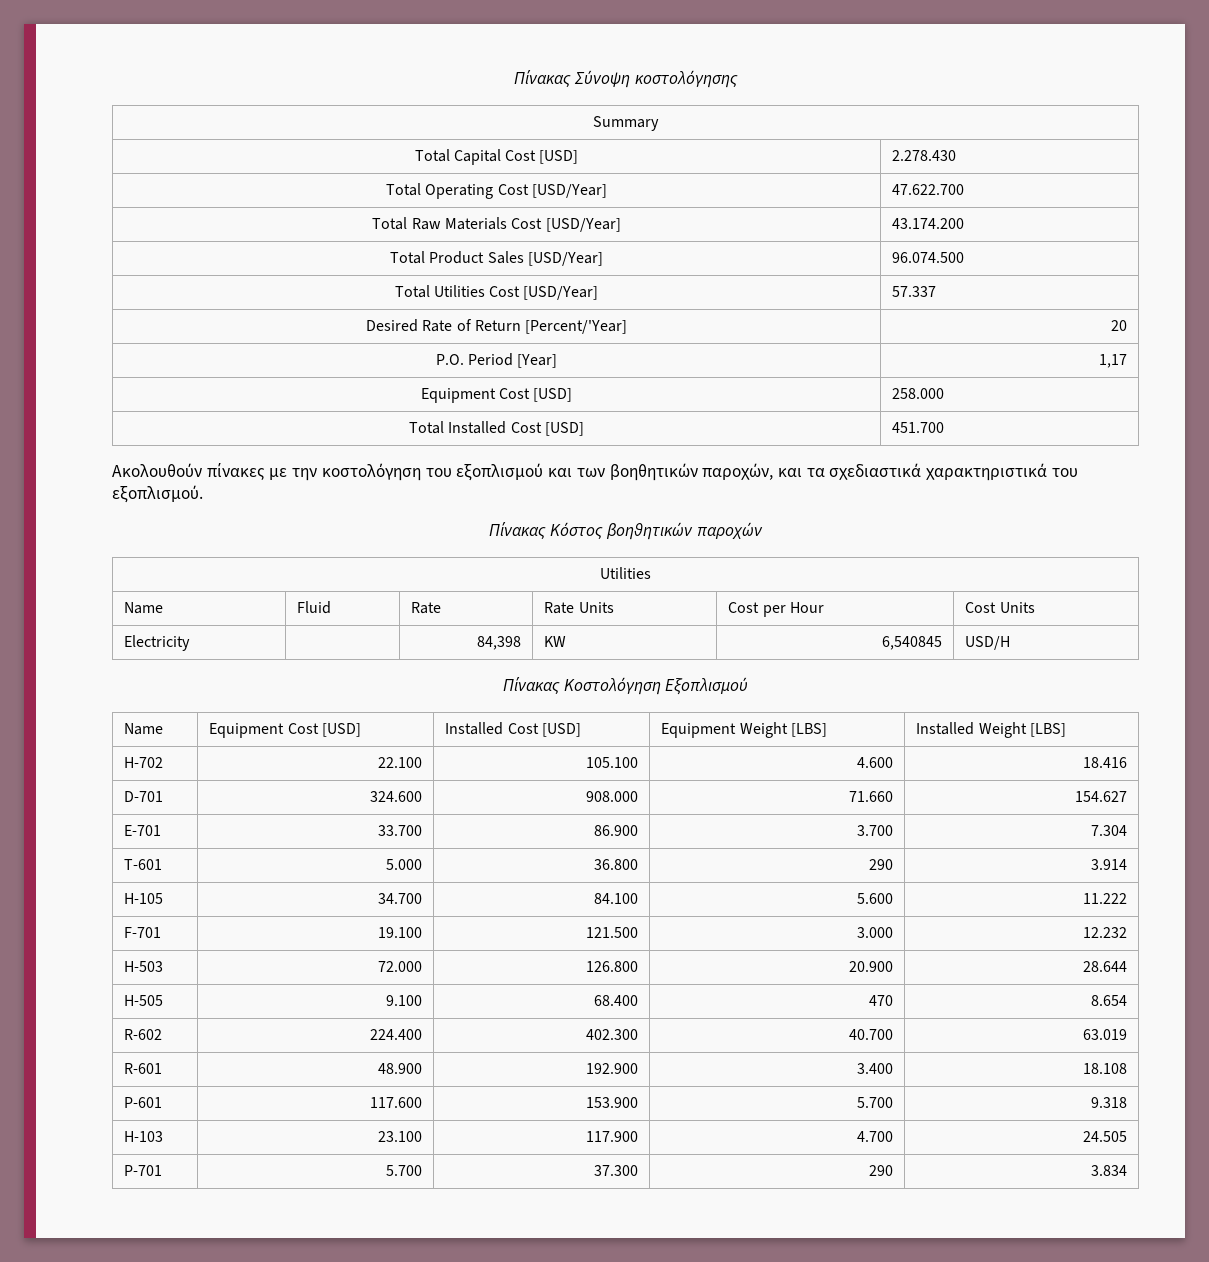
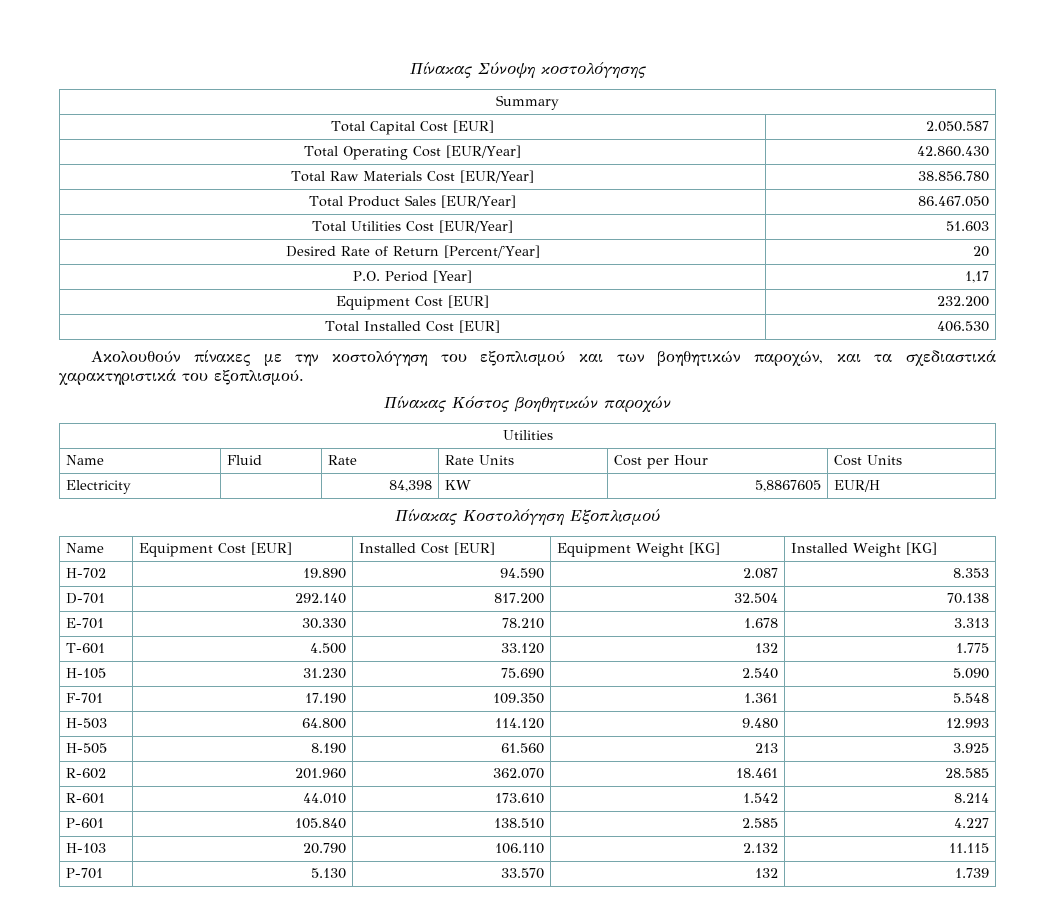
- Total Capital Cost [USD] | 2.278.430
+ Total Capital Cost [EUR] | 2.050.587
- Total Operating Cost [USD/Year] | 47.622.700
+ Total Operating Cost [EUR/Year] | 42.860.430
- Total Raw Materials Cost [USD/Year] | 43.174.200
+ Total Raw Materials Cost [EUR/Year] | 38.856.780
- Total Product Sales [USD/Year] | 96.074.500
+ Total Product Sales [EUR/Year] | 86.467.050
- Total Utilities Cost [USD/Year] | 57.337
+ Total Utilities Cost [EUR/Year] | 51.603
- Equipment Cost [USD] | 258.000
+ Equipment Cost [EUR] | 232.200
- Total Installed Cost [USD] | 451.700
+ Total Installed Cost [EUR] | 406.530
- Electricity | | 84,398 | KW | 6,540845 | USD/H
+ Electricity | | 84,398 | KW | 5,8867605 | EUR/H
- Name | Equipment Cost [USD] | Installed Cost [USD] | Equipment Weight [LBS] | Installed Weight [LBS]
+ Name | Equipment Cost [EUR] | Installed Cost [EUR] | Equipment Weight [KG] | Installed Weight [KG]
- H-702 | 22.100 | 105.100 | 4.600 | 18.416
- D-701 | 324.600 | 908.000 | 71.660 | 154.627
- E-701 | 33.700 | 86.900 | 3.700 | 7.304
- T-601 | 5.000 | 36.800 | 290 | 3.914
- H-105 | 34.700 | 84.100 | 5.600 | 11.222
- F-701 | 19.100 | 121.500 | 3.000 | 12.232
- H-503 | 72.000 | 126.800 | 20.900 | 28.644
- H-505 | 9.100 | 68.400 | 470 | 8.654
- R-602 | 224.400 | 402.300 | 40.700 | 63.019
- R-601 | 48.900 | 192.900 | 3.400 | 18.108
- P-601 | 117.600 | 153.900 | 5.700 | 9.318
- H-103 | 23.100 | 117.900 | 4.700 | 24.505
- P-701 | 5.700 | 37.300 | 290 | 3.834
+ H-702 | 19.890 | 94.590 | 2.087 | 8.353
+ D-701 | 292.140 | 817.200 | 32.504 | 70.138
+ E-701 | 30.330 | 78.210 | 1.678 | 3.313
+ T-601 | 4.500 | 33.120 | 132 | 1.775
+ H-105 | 31.230 | 75.690 | 2.540 | 5.090
+ F-701 | 17.190 | 109.350 | 1.361 | 5.548
+ H-503 | 64.800 | 114.120 | 9.480 | 12.993
+ H-505 | 8.190 | 61.560 | 213 | 3.925
+ R-602 | 201.960 | 362.070 | 18.461 | 28.585
+ R-601 | 44.010 | 173.610 | 1.542 | 8.214
+ P-601 | 105.840 | 138.510 | 2.585 | 4.227
+ H-103 | 20.790 | 106.110 | 2.132 | 11.115
+ P-701 | 5.130 | 33.570 | 132 | 1.739

